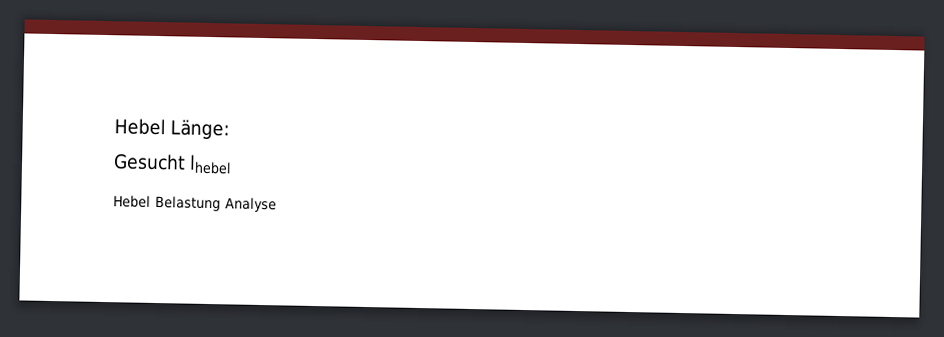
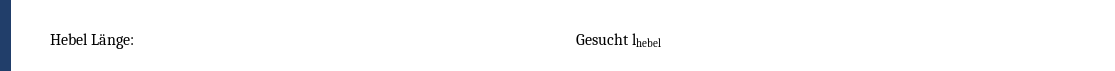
- Hebel Belastung Analyse

